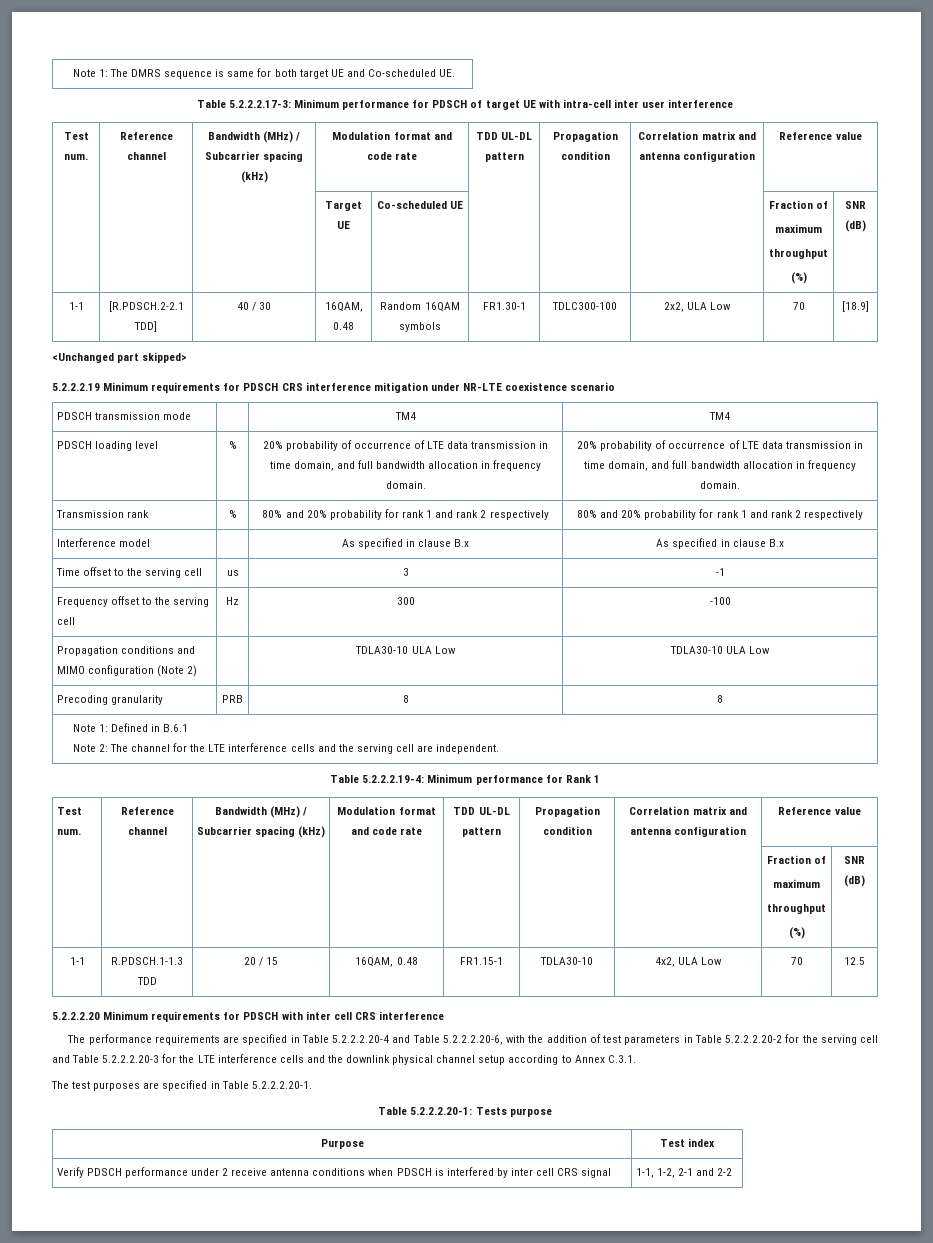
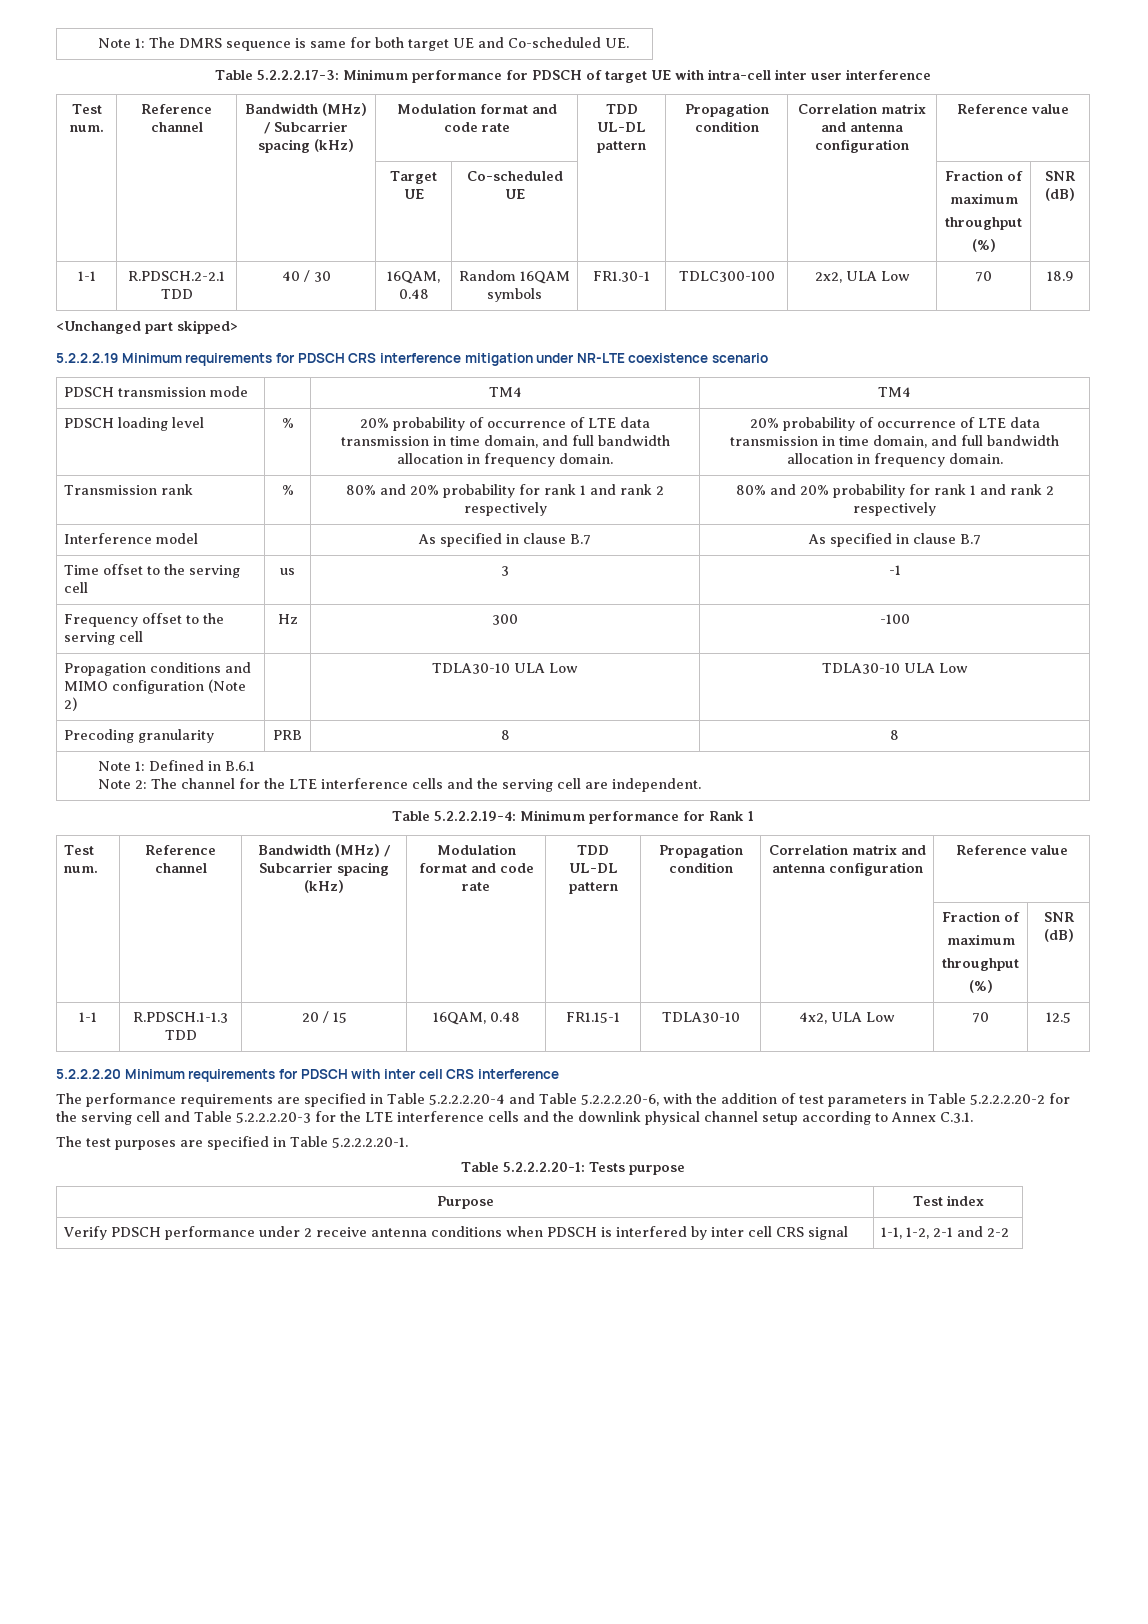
- 1-1 | [R.PDSCH.2-2.1 TDD] | 40 / 30 | 16QAM, 0.48 | Random 16QAM symbols | FR1.30-1 | TDLC300-100 | 2x2, ULA Low | 70 | [18.9]
+ 1-1 | R.PDSCH.2-2.1 TDD | 40 / 30 | 16QAM, 0.48 | Random 16QAM symbols | FR1.30-1 | TDLC300-100 | 2x2, ULA Low | 70 | 18.9
- Interference model | | As specified in clause B.x | As specified in clause B.x
+ Interference model | | As specified in clause B.7 | As specified in clause B.7

